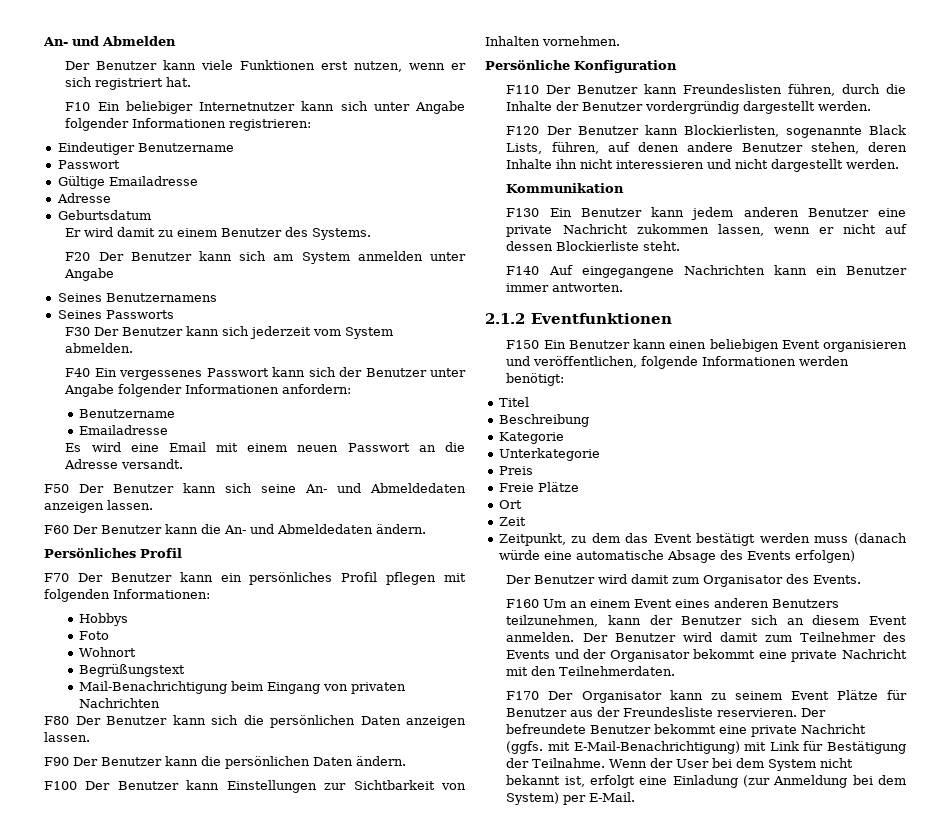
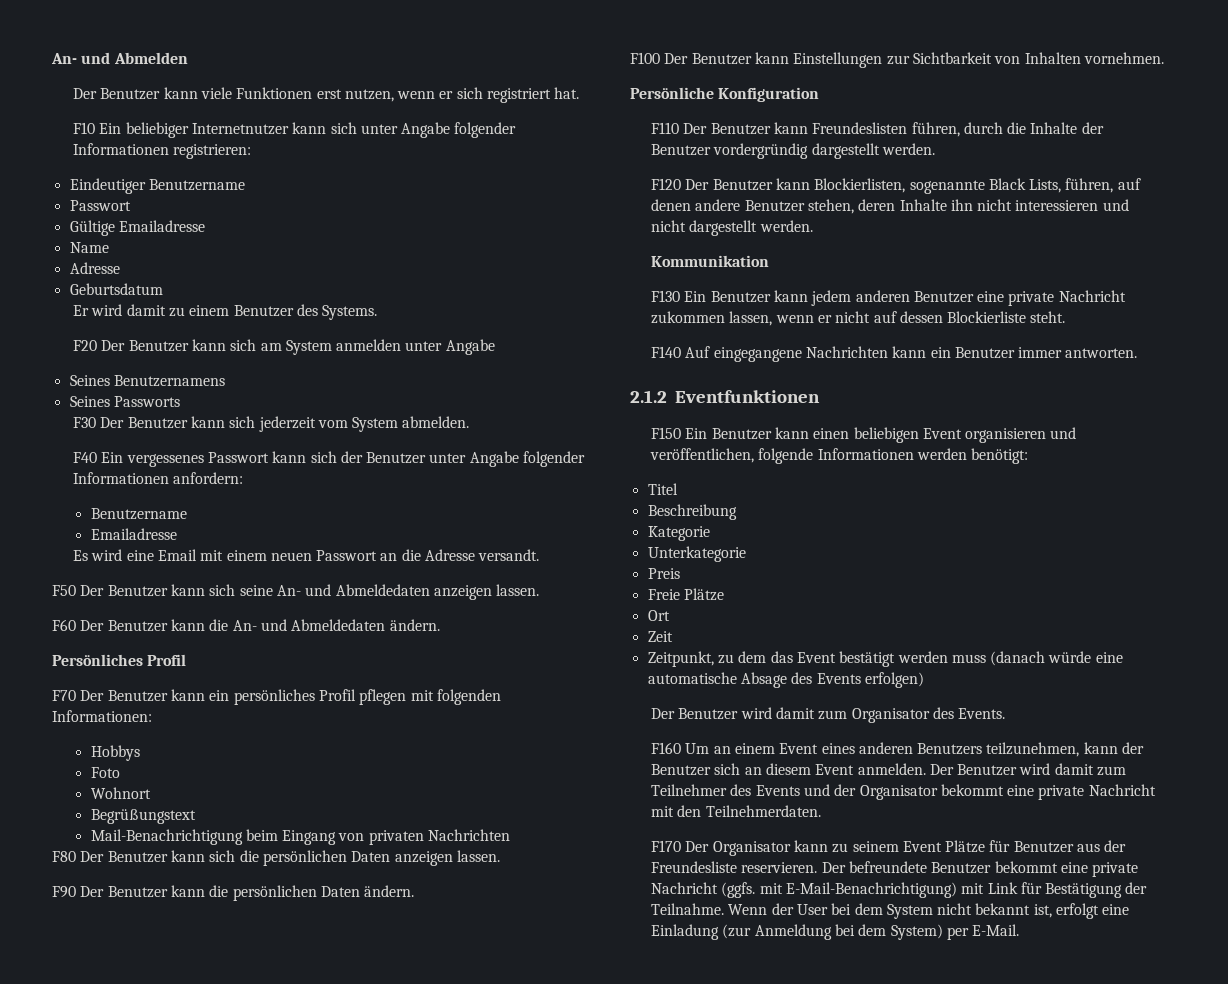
+ Name

